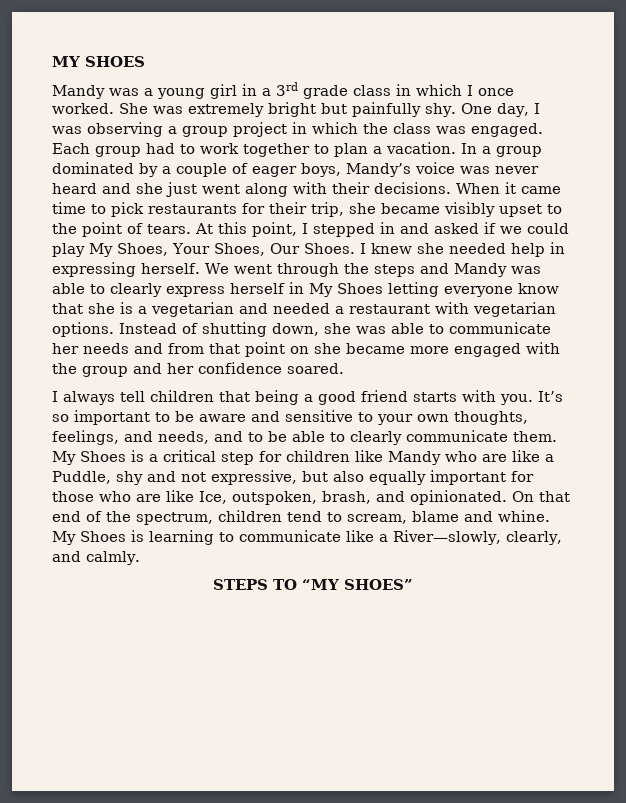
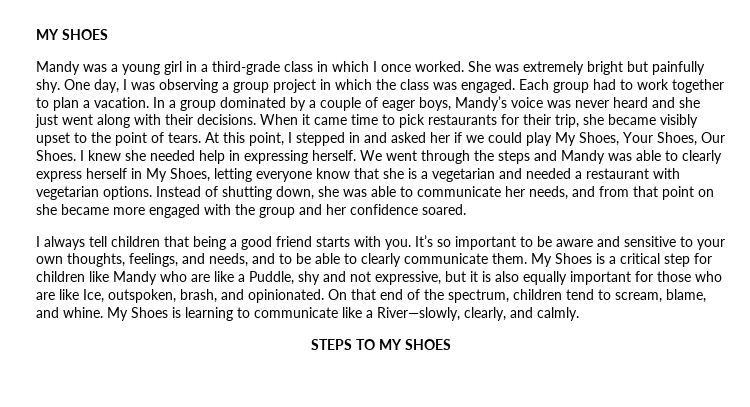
- Mandy was a young girl in a 3rd grade class in which I once worked.
+ Mandy was a young girl in a third-grade class in which I once worked.
- At this point, I stepped in and asked if we could play My Shoes, Your Shoes, Our Shoes.
+ At this point, I stepped in and asked her if we could play My Shoes, Your Shoes, Our Shoes.
- We went through the steps and Mandy was able to clearly express herself in My Shoes letting everyone know that she is a vegetarian and needed a restaurant with vegetarian options.
+ We went through the steps and Mandy was able to clearly express herself in My Shoes, letting everyone know that she is a vegetarian and needed a restaurant with vegetarian options.
- Instead of shutting down, she was able to communicate her needs and from that point on she became more engaged with the group and her confidence soared.
+ Instead of shutting down, she was able to communicate her needs, and from that point on she became more engaged with the group and her confidence soared.
- My Shoes is a critical step for children like Mandy who are like a Puddle, shy and not expressive, but also equally important for those who are like Ice, outspoken, brash, and opinionated.
+ My Shoes is a critical step for children like Mandy who are like a Puddle, shy and not expressive, but it is also equally important for those who are like Ice, outspoken, brash, and opinionated.
- On that end of the spectrum, children tend to scream, blame and whine.
+ On that end of the spectrum, children tend to scream, blame, and whine.
- STEPS TO “MY SHOES”
+ STEPS TO MY SHOES

